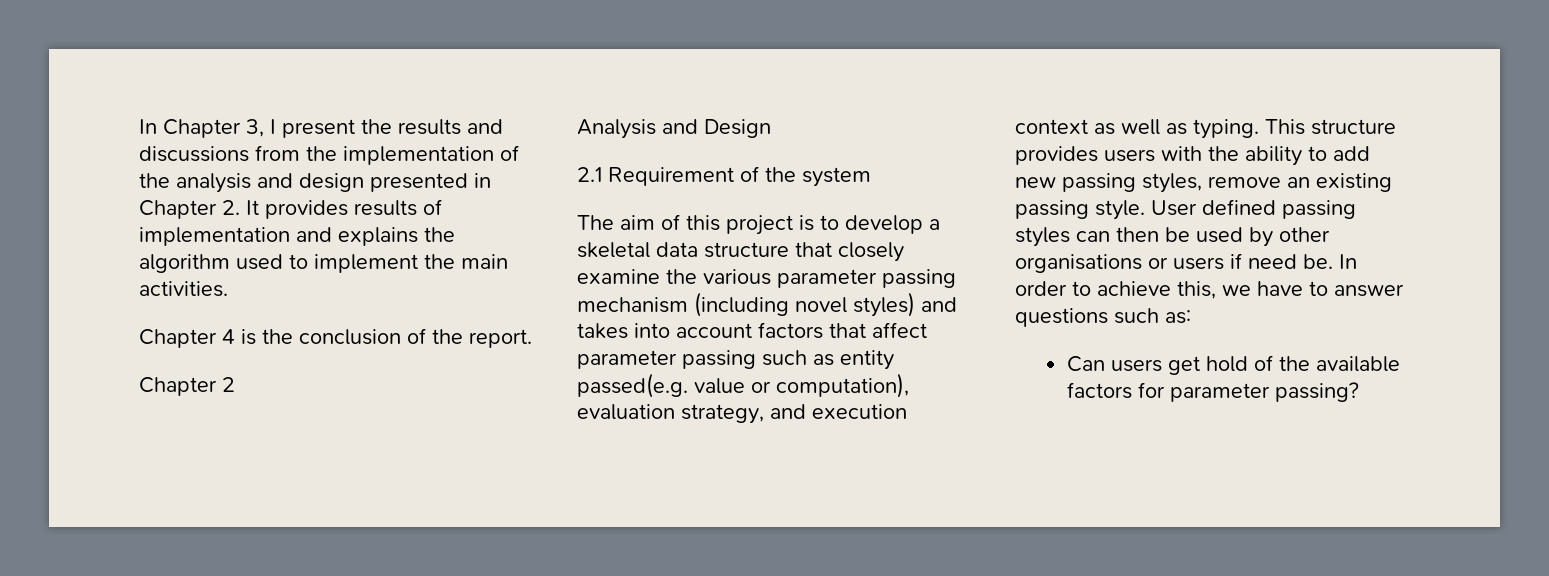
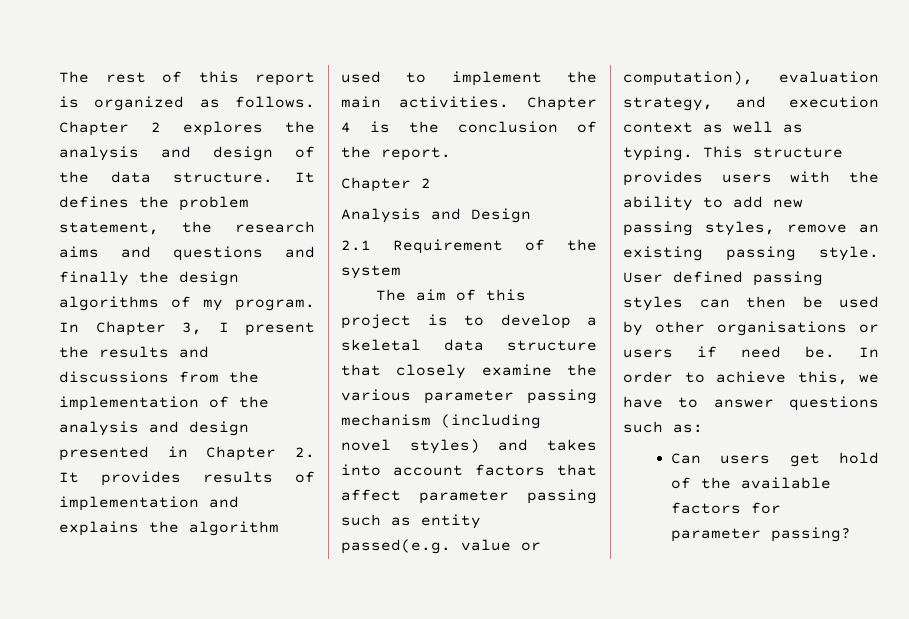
+ The rest of this report is organized as follows. Chapter 2 explores the analysis and design of the data structure. It defines the problem statement, the research aims and questions and finally the design algorithms of my program.
- In Chapter 3, I present the results and discussions from the implementation of the analysis and design presented in Chapter 2. It provides results of implementation and explains the algorithm used to implement the main activities.
- Chapter 4 is the conclusion of the report.
+ In Chapter 3, I present the results and discussions from the implementation of the analysis and design presented in Chapter 2. It provides results of implementation and explains the algorithm used to implement the main activities. Chapter 4 is the conclusion of the report.

